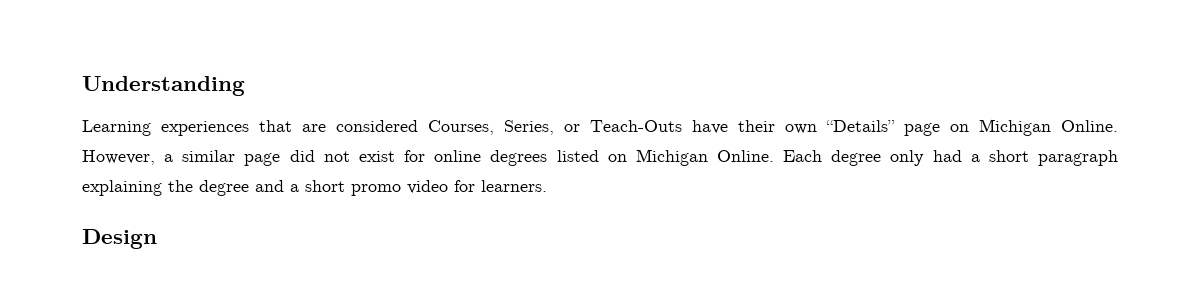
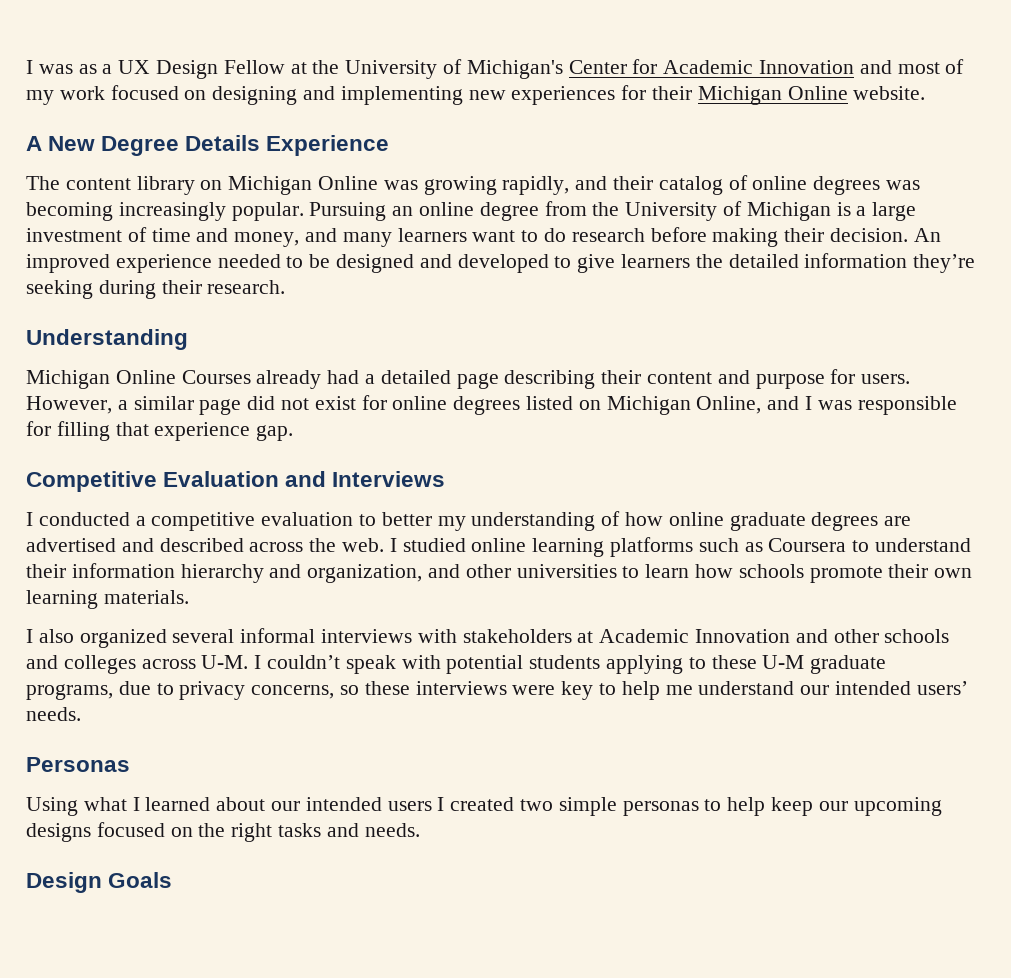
+ I was as a UX Design Fellow at the University of Michigan's Center for Academic Innovation and most of my work focused on designing and implementing new experiences for their Michigan Online website.
+ A New Degree Details Experience
+ The content library on Michigan Online was growing rapidly, and their catalog of online degrees was becoming increasingly popular. Pursuing an online degree from the University of Michigan is a large investment of time and money, and many learners want to do research before making their decision. An improved experience needed to be designed and developed to give learners the detailed information they’re seeking during their research.
  Understanding
- Learning experiences that are considered Courses, Series, or Teach-Outs have their own “Details” page on Michigan Online.
+ Michigan Online Courses already had a detailed page describing their content and purpose for users.
- However, a similar page did not exist for online degrees listed on Michigan Online. Each degree only had a short paragraph explaining the degree and a short promo video for learners.
- Design
+ However, a similar page did not exist for online degrees listed on Michigan Online, and I was responsible for filling that experience gap.
+ Competitive Evaluation and Interviews
+ I conducted a competitive evaluation to better my understanding of how online graduate degrees are advertised and described across the web. I studied online learning platforms such as Coursera to understand their information hierarchy and organization, and other universities to learn how schools promote their own learning materials.
+ I also organized several informal interviews with stakeholders at Academic Innovation and other schools and colleges across U-M. I couldn’t speak with potential students applying to these U-M graduate programs, due to privacy concerns, so these interviews were key to help me understand our intended users’ needs.
+ Personas
+ Using what I learned about our intended users I created two simple personas to help keep our upcoming designs focused on the right tasks and needs.
+ Design Goals

